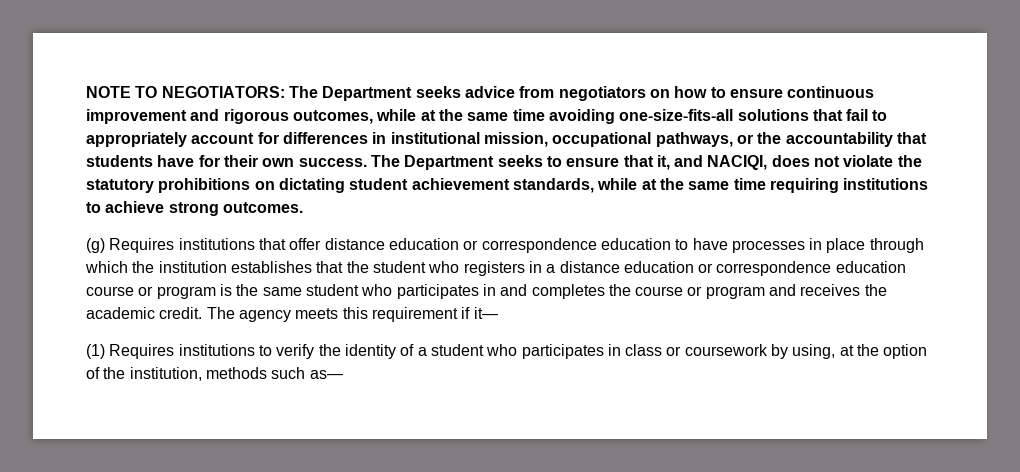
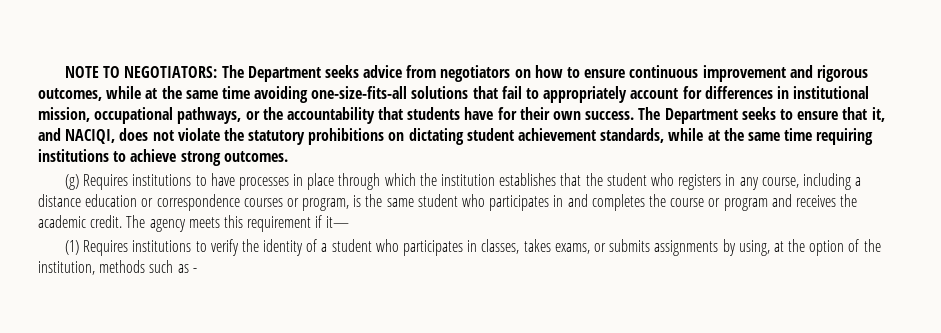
- (g) Requires institutions that offer distance education or correspondence education to have processes in place through which the institution establishes that the student who registers in a distance education or correspondence education course or program is the same student who participates in and completes the course or program and receives the academic credit.
+ (g) Requires institutions to have processes in place through which the institution establishes that the student who registers in any course, including a distance education or correspondence courses or program, is the same student who participates in and completes the course or program and receives the academic credit.
- (1) Requires institutions to verify the identity of a student who participates in class or coursework by using, at the option of the institution, methods such as—
+ (1) Requires institutions to verify the identity of a student who participates in classes, takes exams, or submits assignments by using, at the option of the institution, methods such as -

